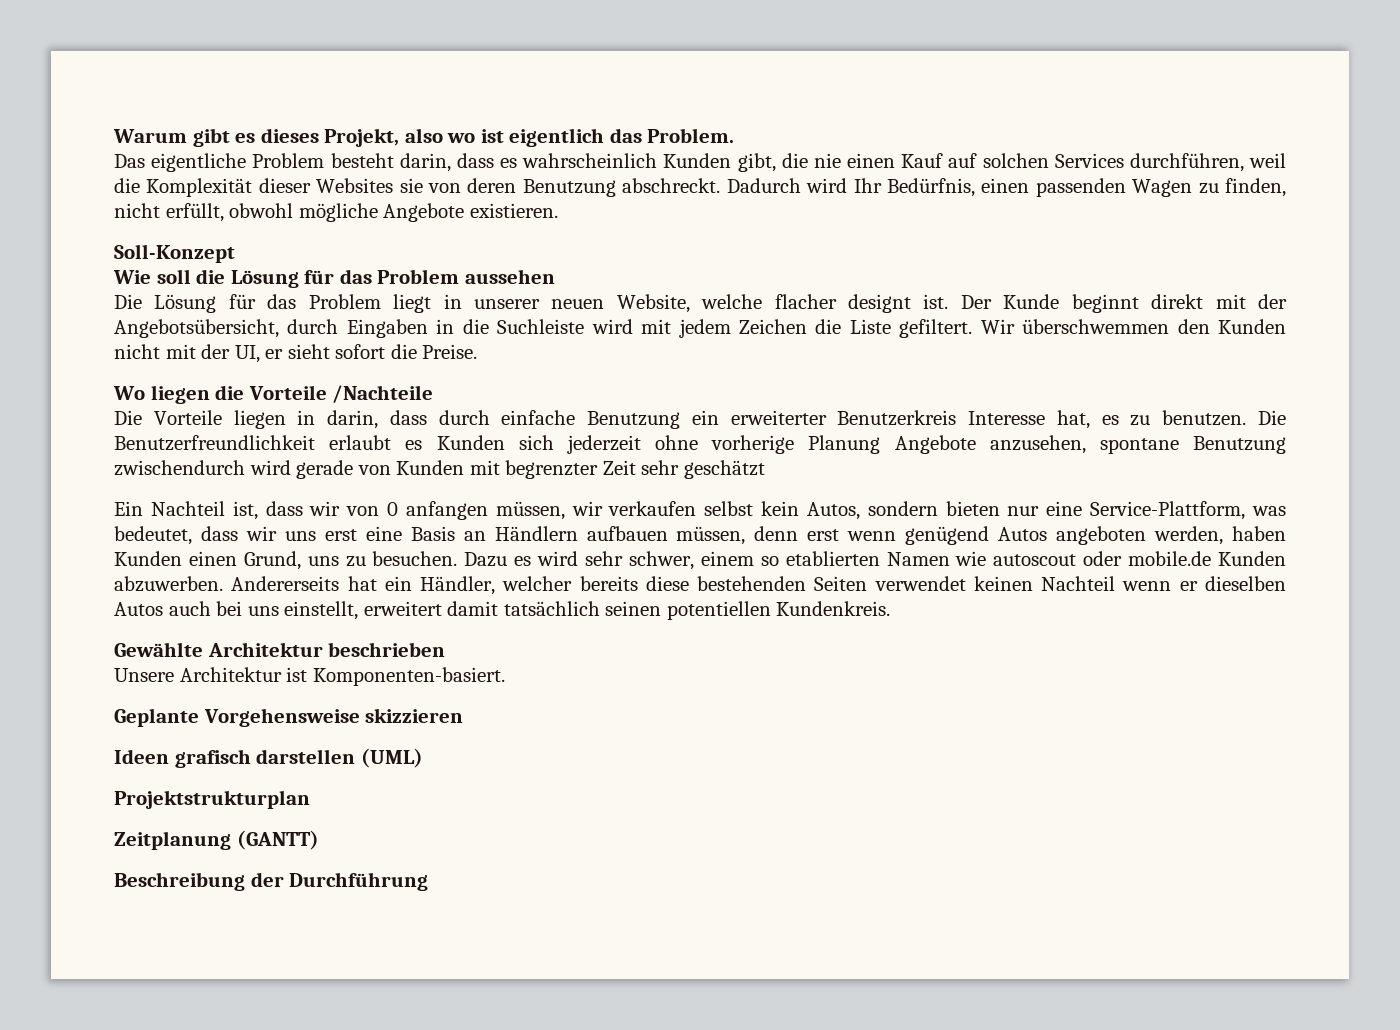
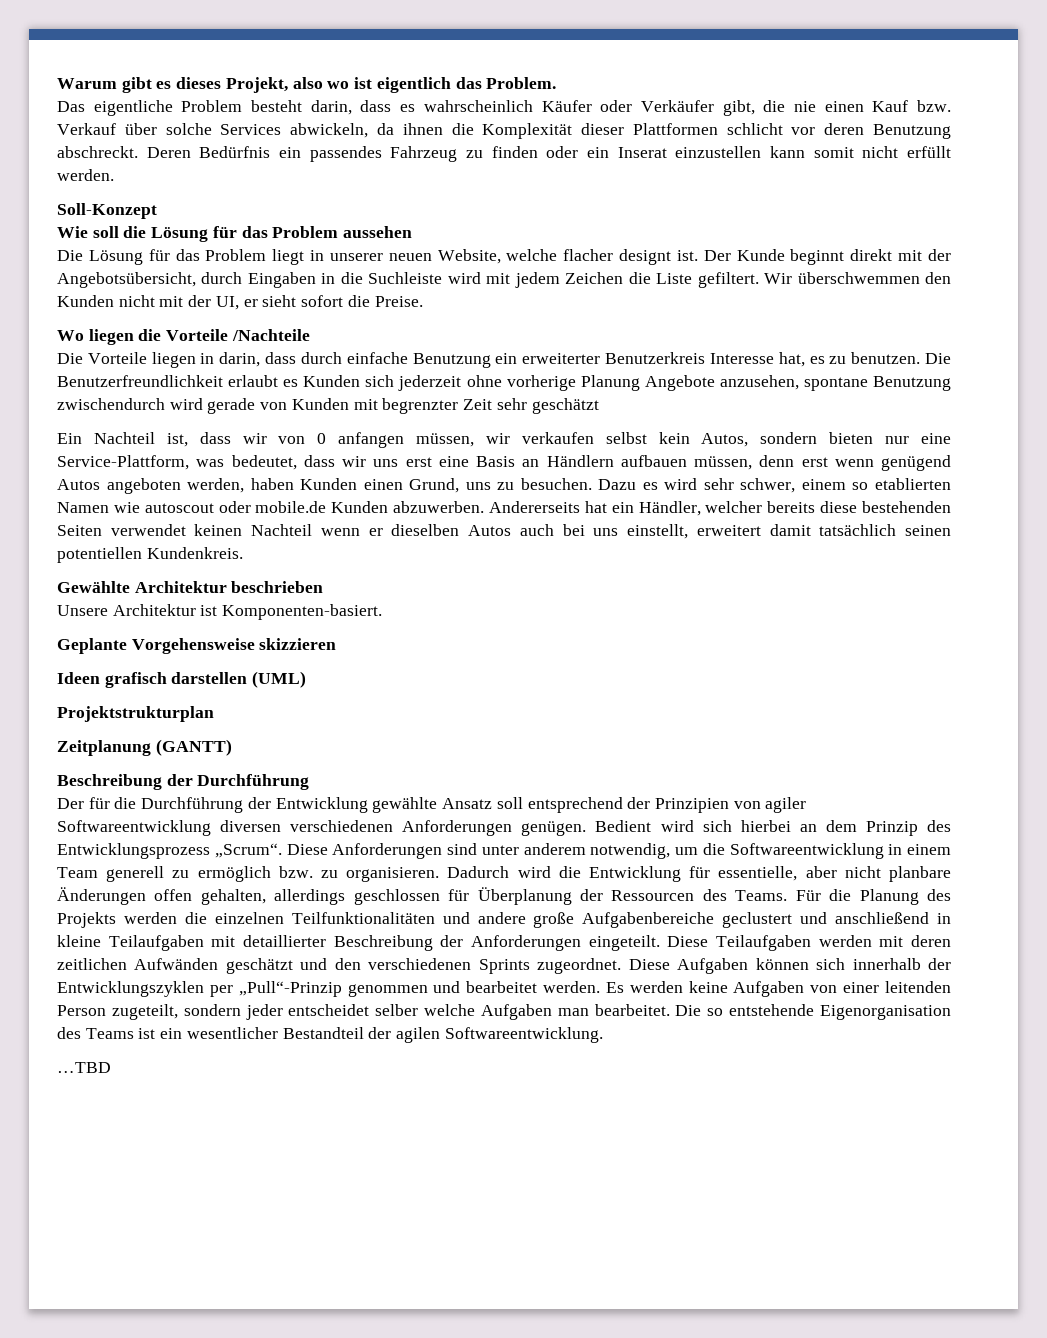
- Das eigentliche Problem besteht darin, dass es wahrscheinlich Kunden gibt, die nie einen Kauf auf solchen Services durchführen, weil die Komplexität dieser Websites sie von deren Benutzung abschreckt. Dadurch wird Ihr Bedürfnis, einen passenden Wagen zu finden, nicht erfüllt, obwohl mögliche Angebote existieren.
+ Das eigentliche Problem besteht darin, dass es wahrscheinlich Käufer oder Verkäufer gibt, die nie einen Kauf bzw. Verkauf über solche Services abwickeln, da ihnen die Komplexität dieser Plattformen schlicht vor deren Benutzung abschreckt. Deren Bedürfnis ein passendes Fahrzeug zu finden oder ein Inserat einzustellen kann somit nicht erfüllt werden.
+ Der für die Durchführung der Entwicklung gewählte Ansatz soll entsprechend der Prinzipien von agiler Softwareentwicklung diversen verschiedenen Anforderungen genügen. Bedient wird sich hierbei an dem Prinzip des Entwicklungsprozess „Scrum“. Diese Anforderungen sind unter anderem notwendig, um die Softwareentwicklung in einem Team generell zu ermöglich bzw. zu organisieren. Dadurch wird die Entwicklung für essentielle, aber nicht planbare Änderungen offen gehalten, allerdings geschlossen für Überplanung der Ressourcen des Teams. Für die Planung des Projekts werden die einzelnen Teilfunktionalitäten und andere große Aufgabenbereiche geclustert und anschließend in kleine Teilaufgaben mit detaillierter Beschreibung der Anforderungen eingeteilt. Diese Teilaufgaben werden mit deren zeitlichen Aufwänden geschätzt und den verschiedenen Sprints zugeordnet. Diese Aufgaben können sich innerhalb der Entwicklungszyklen per „Pull“-Prinzip genommen und bearbeitet werden. Es werden keine Aufgaben von einer leitenden Person zugeteilt, sondern jeder entscheidet selber welche Aufgaben man bearbeitet. Die so entstehende Eigenorganisation des Teams ist ein wesentlicher Bestandteil der agilen Softwareentwicklung.
+ …TBD

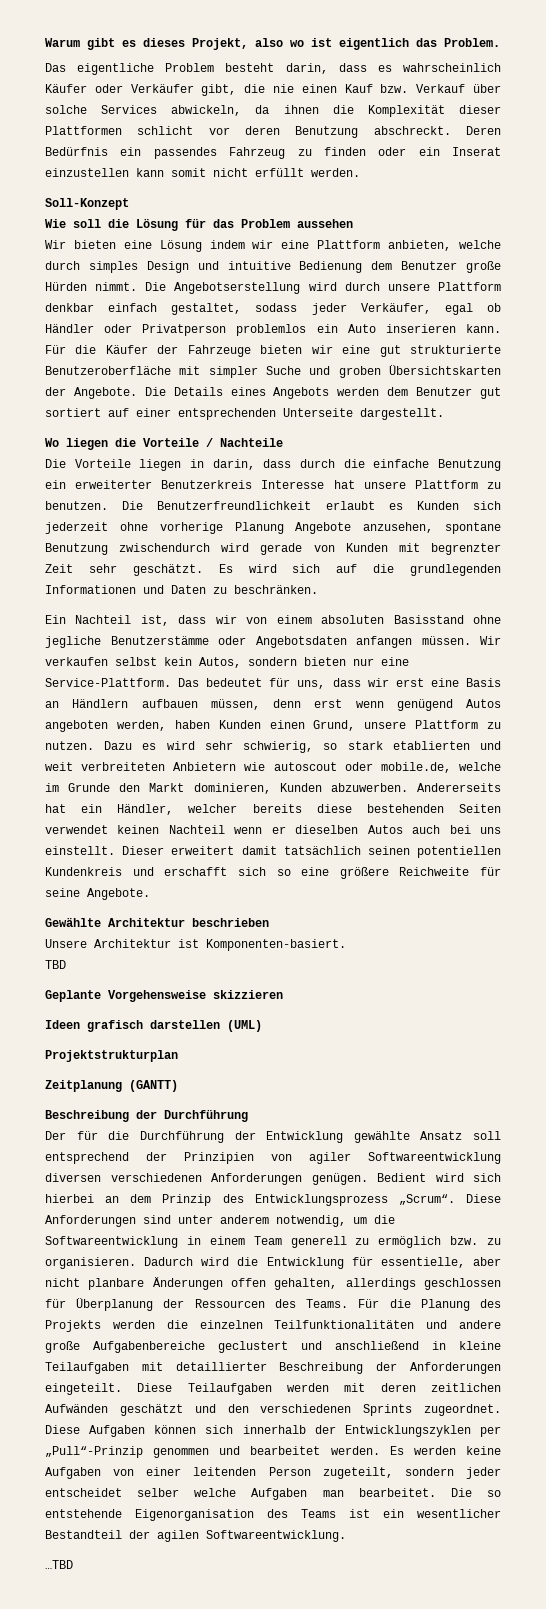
- Die Lösung für das Problem liegt in unserer neuen Website, welche flacher designt ist. Der Kunde beginnt direkt mit der Angebotsübersicht, durch Eingaben in die Suchleiste wird mit jedem Zeichen die Liste gefiltert. Wir überschwemmen den Kunden nicht mit der UI, er sieht sofort die Preise.
+ Wir bieten eine Lösung indem wir eine Plattform anbieten, welche durch simples Design und intuitive Bedienung dem Benutzer große Hürden nimmt. Die Angebotserstellung wird durch unsere Plattform denkbar einfach gestaltet, sodass jeder Verkäufer, egal ob Händler oder Privatperson problemlos ein Auto inserieren kann. Für die Käufer der Fahrzeuge bieten wir eine gut strukturierte Benutzeroberfläche mit simpler Suche und groben Übersichtskarten der Angebote. Die Details eines Angebots werden dem Benutzer gut sortiert auf einer entsprechenden Unterseite dargestellt.
- Wo liegen die Vorteile /Nachteile
+ Wo liegen die Vorteile / Nachteile
- Die Vorteile liegen in darin, dass durch einfache Benutzung ein erweiterter Benutzerkreis Interesse hat, es zu benutzen.
+ Die Vorteile liegen in darin, dass durch die einfache Benutzung ein erweiterter Benutzerkreis Interesse hat unsere Plattform zu benutzen.
- Die Benutzerfreundlichkeit erlaubt es Kunden sich jederzeit ohne vorherige Planung Angebote anzusehen, spontane Benutzung zwischendurch wird gerade von Kunden mit begrenzter Zeit sehr geschätzt
+ Die Benutzerfreundlichkeit erlaubt es Kunden sich jederzeit ohne vorherige Planung Angebote anzusehen, spontane Benutzung zwischendurch wird gerade von Kunden mit begrenzter Zeit sehr geschätzt. Es wird sich auf die grundlegenden Informationen und Daten zu beschränken.
- Ein Nachteil ist, dass wir von 0 anfangen müssen, wir verkaufen selbst kein Autos, sondern bieten nur eine Service-Plattform, was bedeutet, dass wir uns erst eine Basis an Händlern aufbauen müssen, denn erst wenn genügend Autos angeboten werden, haben Kunden einen Grund, uns zu besuchen. Dazu es wird sehr schwer, einem so etablierten Namen wie autoscout oder mobile.de Kunden abzuwerben.
+ Ein Nachteil ist, dass wir von einem absoluten Basisstand ohne jegliche Benutzerstämme oder Angebotsdaten anfangen müssen. Wir verkaufen selbst kein Autos, sondern bieten nur eine Service-Plattform. Das bedeutet für uns, dass wir erst eine Basis an Händlern aufbauen müssen, denn erst wenn genügend Autos angeboten werden, haben Kunden einen Grund, unsere Plattform zu nutzen. Dazu es wird sehr schwierig, so stark etablierten und weit verbreiteten Anbietern wie autoscout oder mobile.de, welche im Grunde den Markt dominieren, Kunden abzuwerben.
- Andererseits hat ein Händler, welcher bereits diese bestehenden Seiten verwendet keinen Nachteil wenn er dieselben Autos auch bei uns einstellt, erweitert damit tatsächlich seinen potentiellen Kundenkreis.
+ Andererseits hat ein Händler, welcher bereits diese bestehenden Seiten verwendet keinen Nachteil wenn er dieselben Autos auch bei uns einstellt. Dieser erweitert damit tatsächlich seinen potentiellen Kundenkreis und erschafft sich so eine größere Reichweite für seine Angebote.
+ TBD

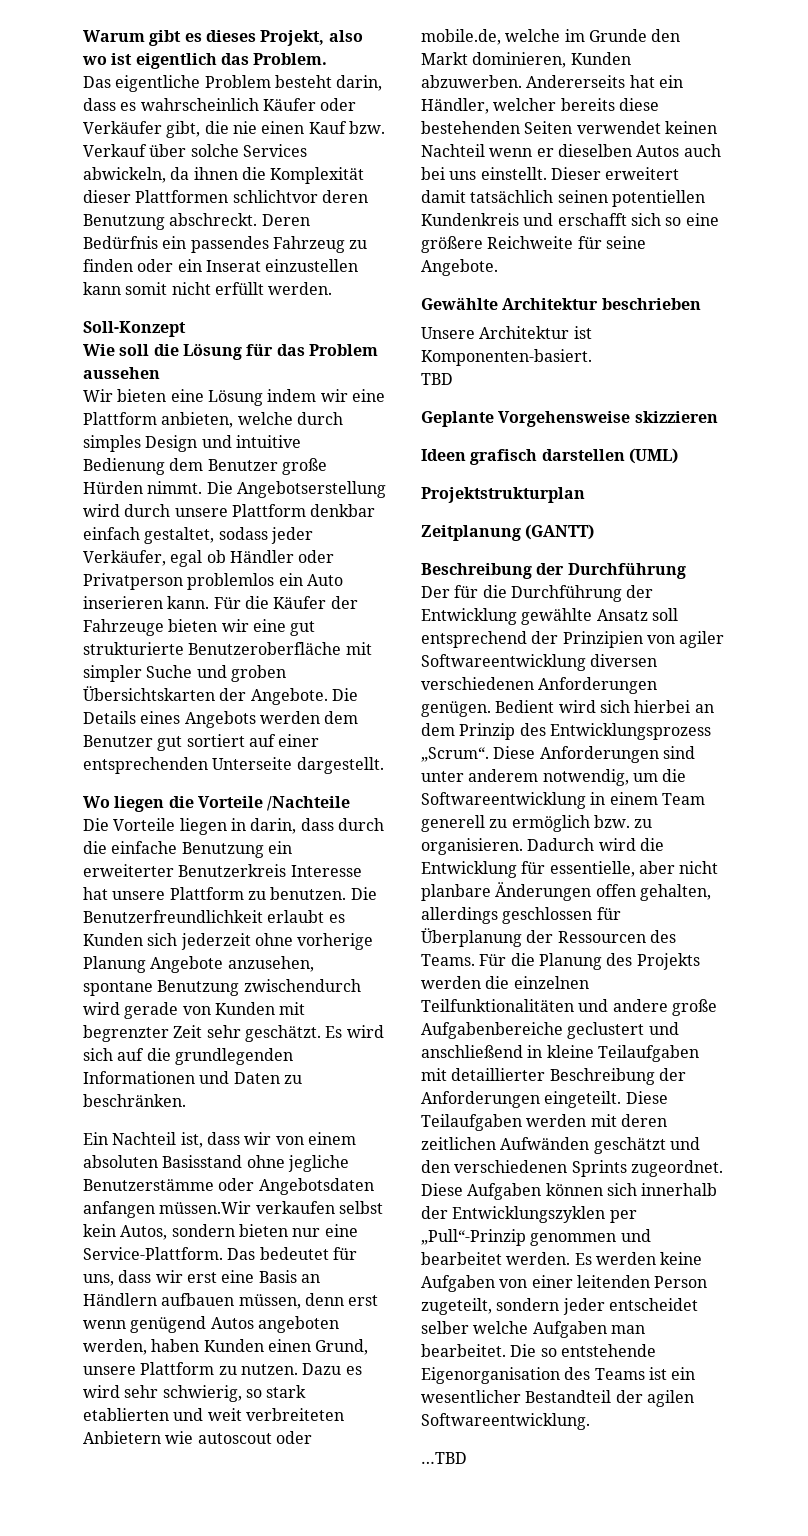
- Das eigentliche Problem besteht darin, dass es wahrscheinlich Käufer oder Verkäufer gibt, die nie einen Kauf bzw. Verkauf über solche Services abwickeln, da ihnen die Komplexität dieser Plattformen schlicht vor deren Benutzung abschreckt.
+ Das eigentliche Problem besteht darin, dass es wahrscheinlich Käufer oder Verkäufer gibt, die nie einen Kauf bzw. Verkauf über solche Services abwickeln, da ihnen die Komplexität dieser Plattformen schlichtvor deren Benutzung abschreckt.
- Wo liegen die Vorteile / Nachteile
+ Wo liegen die Vorteile /Nachteile
- Ein Nachteil ist, dass wir von einem absoluten Basisstand ohne jegliche Benutzerstämme oder Angebotsdaten anfangen müssen. Wir verkaufen selbst kein Autos, sondern bieten nur eine Service-Plattform.
+ Ein Nachteil ist, dass wir von einem absoluten Basisstand ohne jegliche Benutzerstämme oder Angebotsdaten anfangen müssen.Wir verkaufen selbst kein Autos, sondern bieten nur eine Service-Plattform.

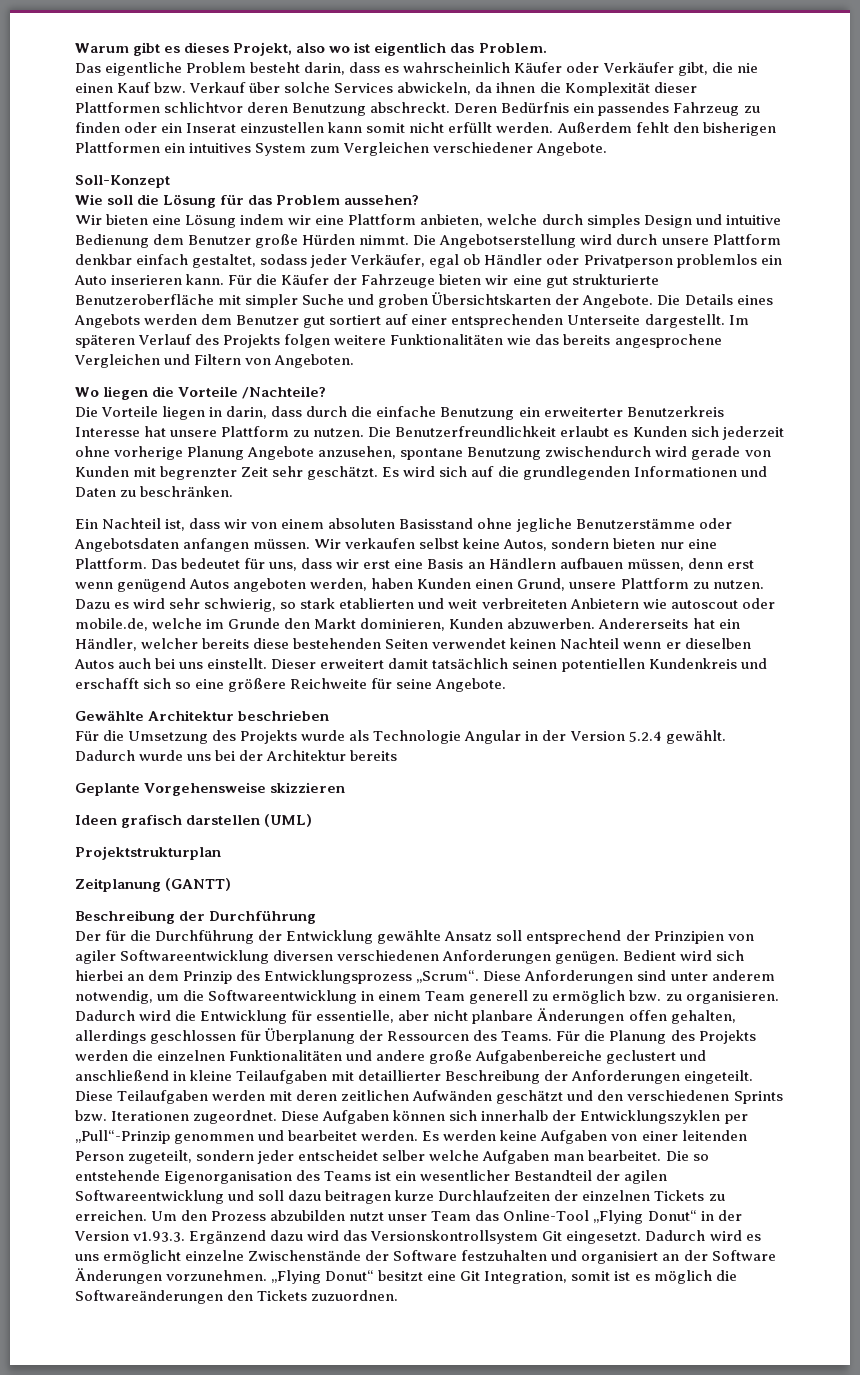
+ Außerdem fehlt den bisherigen Plattformen ein intuitives System zum Vergleichen verschiedener Angebote.
- Wie soll die Lösung für das Problem aussehen
+ Wie soll die Lösung für das Problem aussehen?
+ Im späteren Verlauf des Projekts folgen weitere Funktionalitäten wie das bereits angesprochene Vergleichen und Filtern von Angeboten.
- Wo liegen die Vorteile /Nachteile
+ Wo liegen die Vorteile /Nachteile?
- Die Vorteile liegen in darin, dass durch die einfache Benutzung ein erweiterter Benutzerkreis Interesse hat unsere Plattform zu benutzen.
+ Die Vorteile liegen in darin, dass durch die einfache Benutzung ein erweiterter Benutzerkreis Interesse hat unsere Plattform zu nutzen.
- Ein Nachteil ist, dass wir von einem absoluten Basisstand ohne jegliche Benutzerstämme oder Angebotsdaten anfangen müssen.Wir verkaufen selbst kein Autos, sondern bieten nur eine Service-Plattform.
+ Ein Nachteil ist, dass wir von einem absoluten Basisstand ohne jegliche Benutzerstämme oder Angebotsdaten anfangen müssen. Wir verkaufen selbst keine Autos, sondern bieten nur eine Plattform.
- Unsere Architektur ist Komponenten-basiert.
- TBD
+ Für die Umsetzung des Projekts wurde als Technologie Angular in der Version 5.2.4 gewählt. Dadurch wurde uns bei der Architektur bereits
- Für die Planung des Projekts werden die einzelnen Teilfunktionalitäten und andere große Aufgabenbereiche geclustert und anschließend in kleine Teilaufgaben mit detaillierter Beschreibung der Anforderungen eingeteilt.
+ Für die Planung des Projekts werden die einzelnen Funktionalitäten und andere große Aufgabenbereiche geclustert und anschließend in kleine Teilaufgaben mit detaillierter Beschreibung der Anforderungen eingeteilt.
- Diese Teilaufgaben werden mit deren zeitlichen Aufwänden geschätzt und den verschiedenen Sprints zugeordnet.
+ Diese Teilaufgaben werden mit deren zeitlichen Aufwänden geschätzt und den verschiedenen Sprints bzw. Iterationen zugeordnet.
- Die so entstehende Eigenorganisation des Teams ist ein wesentlicher Bestandteil der agilen Softwareentwicklung.
- …TBD
+ Die so entstehende Eigenorganisation des Teams ist ein wesentlicher Bestandteil der agilen Softwareentwicklung und soll dazu beitragen kurze Durchlaufzeiten der einzelnen Tickets zu erreichen. Um den Prozess abzubilden nutzt unser Team das Online-Tool „Flying Donut“ in der Version v1.93.3. Ergänzend dazu wird das Versionskontrollsystem Git eingesetzt. Dadurch wird es uns ermöglicht einzelne Zwischenstände der Software festzuhalten und organisiert an der Software Änderungen vorzunehmen. „Flying Donut“ besitzt eine Git Integration, somit ist es möglich die Softwareänderungen den Tickets zuzuordnen.

